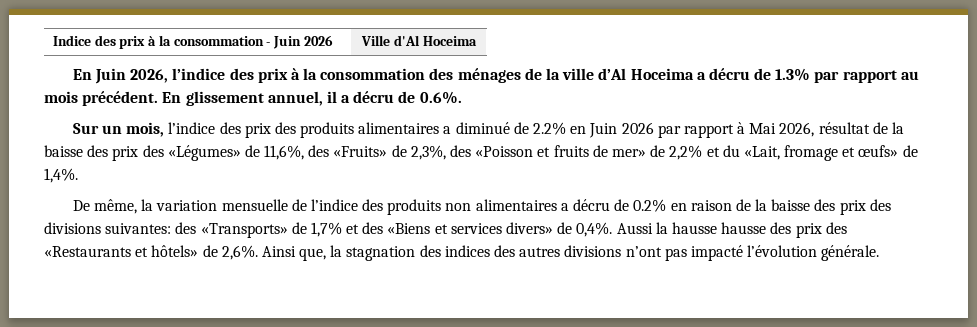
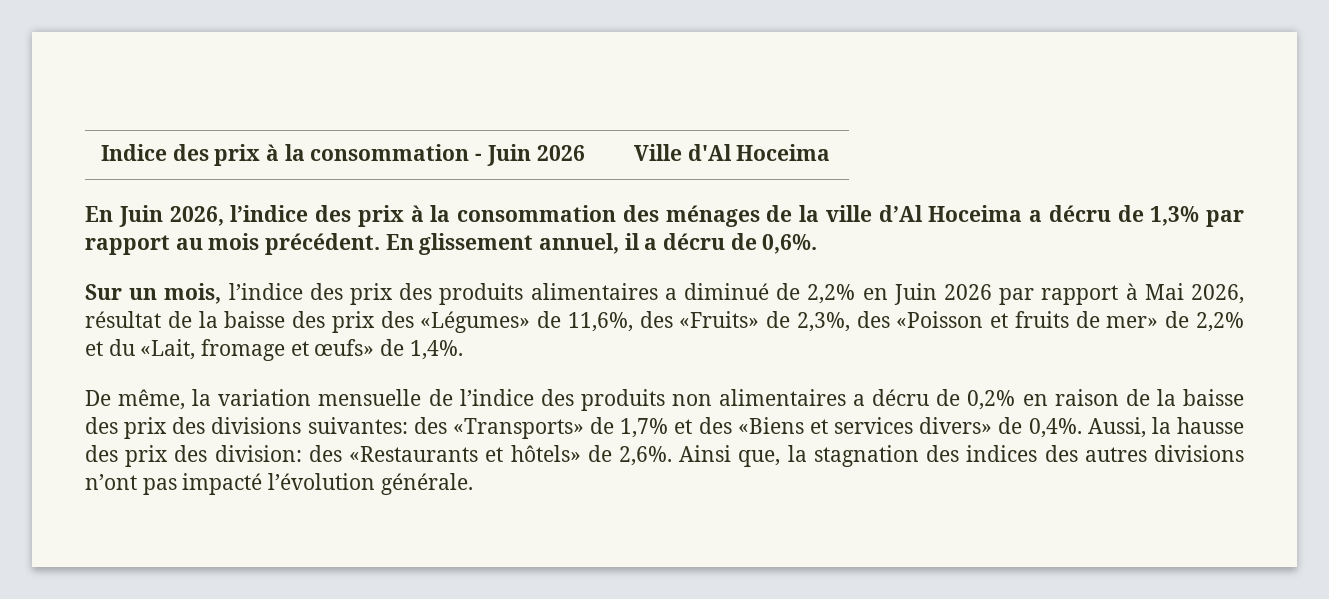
- En Juin 2026, l’indice des prix à la consommation des ménages de la ville d’Al Hoceima a décru de 1.3% par rapport au mois précédent.
+ En Juin 2026, l’indice des prix à la consommation des ménages de la ville d’Al Hoceima a décru de 1,3% par rapport au mois précédent.
- En glissement annuel, il a décru de 0.6%.
+ En glissement annuel, il a décru de 0,6%.
- Sur un mois, l’indice des prix des produits alimentaires a diminué de 2.2% en Juin 2026 par rapport à Mai 2026, résultat de la baisse des prix des «Légumes» de 11,6%, des «Fruits» de 2,3%, des «Poisson et fruits de mer» de 2,2% et du «Lait, fromage et œufs» de 1,4%.
+ Sur un mois, l’indice des prix des produits alimentaires a diminué de 2,2% en Juin 2026 par rapport à Mai 2026, résultat de la baisse des prix des «Légumes» de 11,6%, des «Fruits» de 2,3%, des «Poisson et fruits de mer» de 2,2% et du «Lait, fromage et œufs» de 1,4%.
- De même, la variation mensuelle de l’indice des produits non alimentaires a décru de 0.2% en raison de la baisse des prix des divisions suivantes: des «Transports» de 1,7% et des «Biens et services divers» de 0,4%.
+ De même, la variation mensuelle de l’indice des produits non alimentaires a décru de 0,2% en raison de la baisse des prix des divisions suivantes: des «Transports» de 1,7% et des «Biens et services divers» de 0,4%.
- Aussi la hausse hausse des prix des «Restaurants et hôtels» de 2,6%.
+ Aussi, la hausse des prix des division: des «Restaurants et hôtels» de 2,6%.

